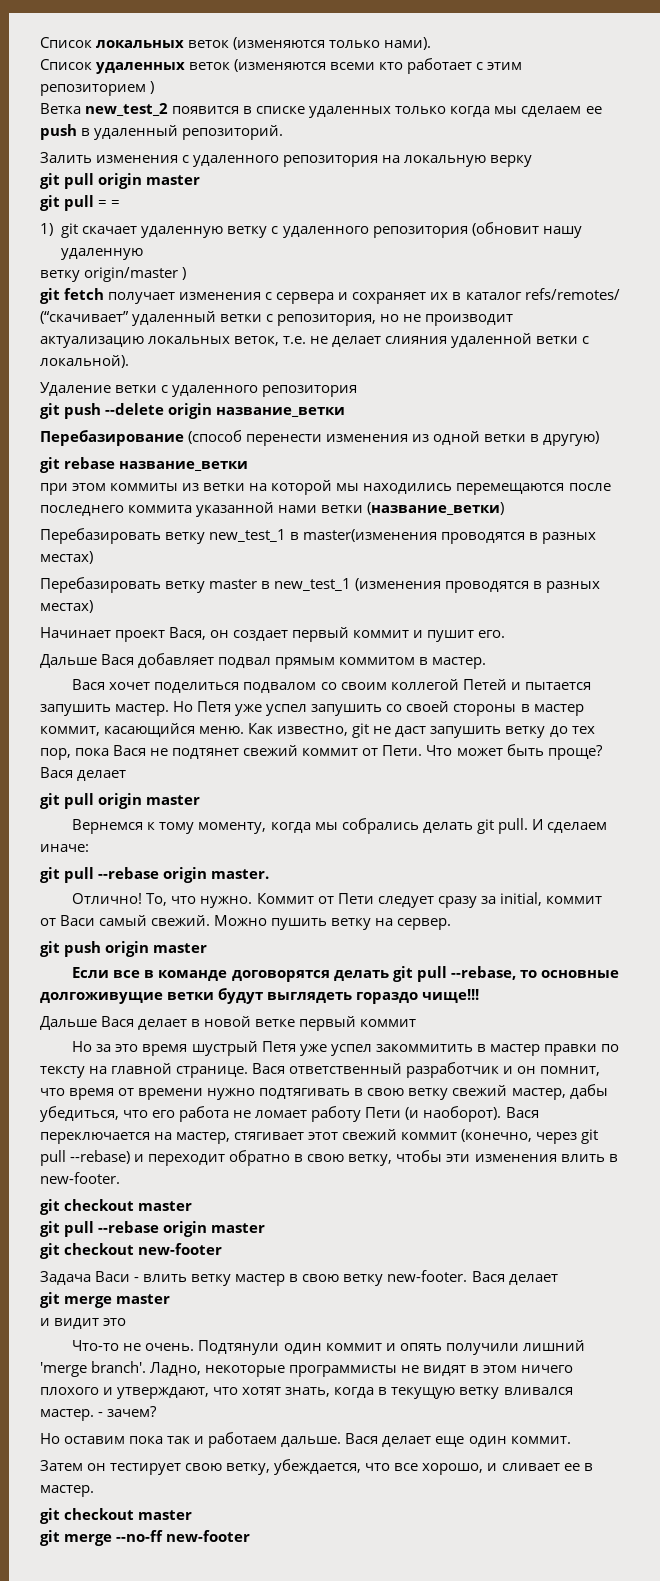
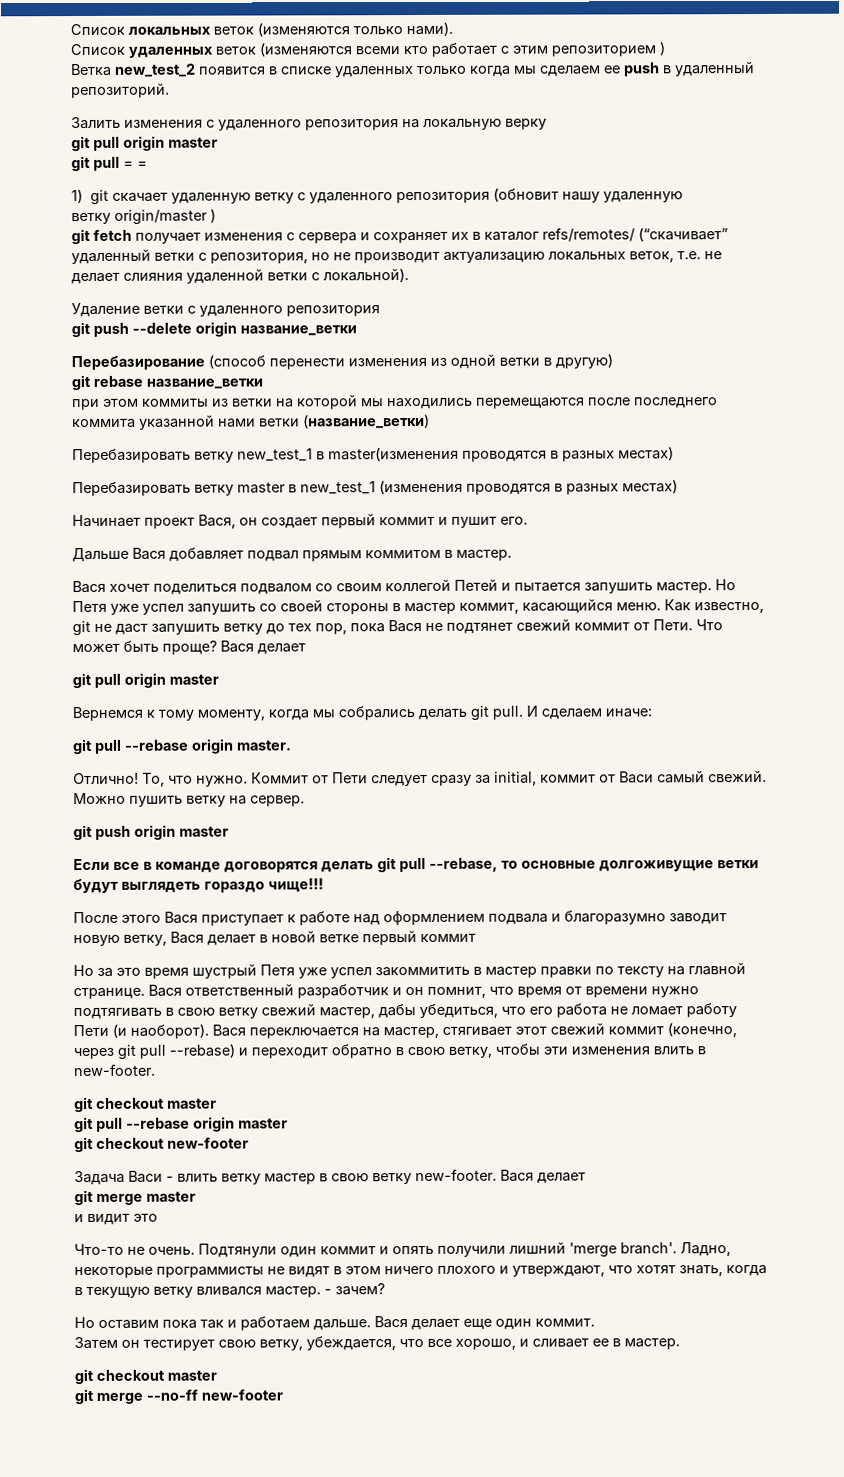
- Дальше Вася делает в новой ветке первый коммит
+ После этого Вася приступает к работе над оформлением подвала и благоразумно заводит новую ветку, Вася делает в новой ветке первый коммит

